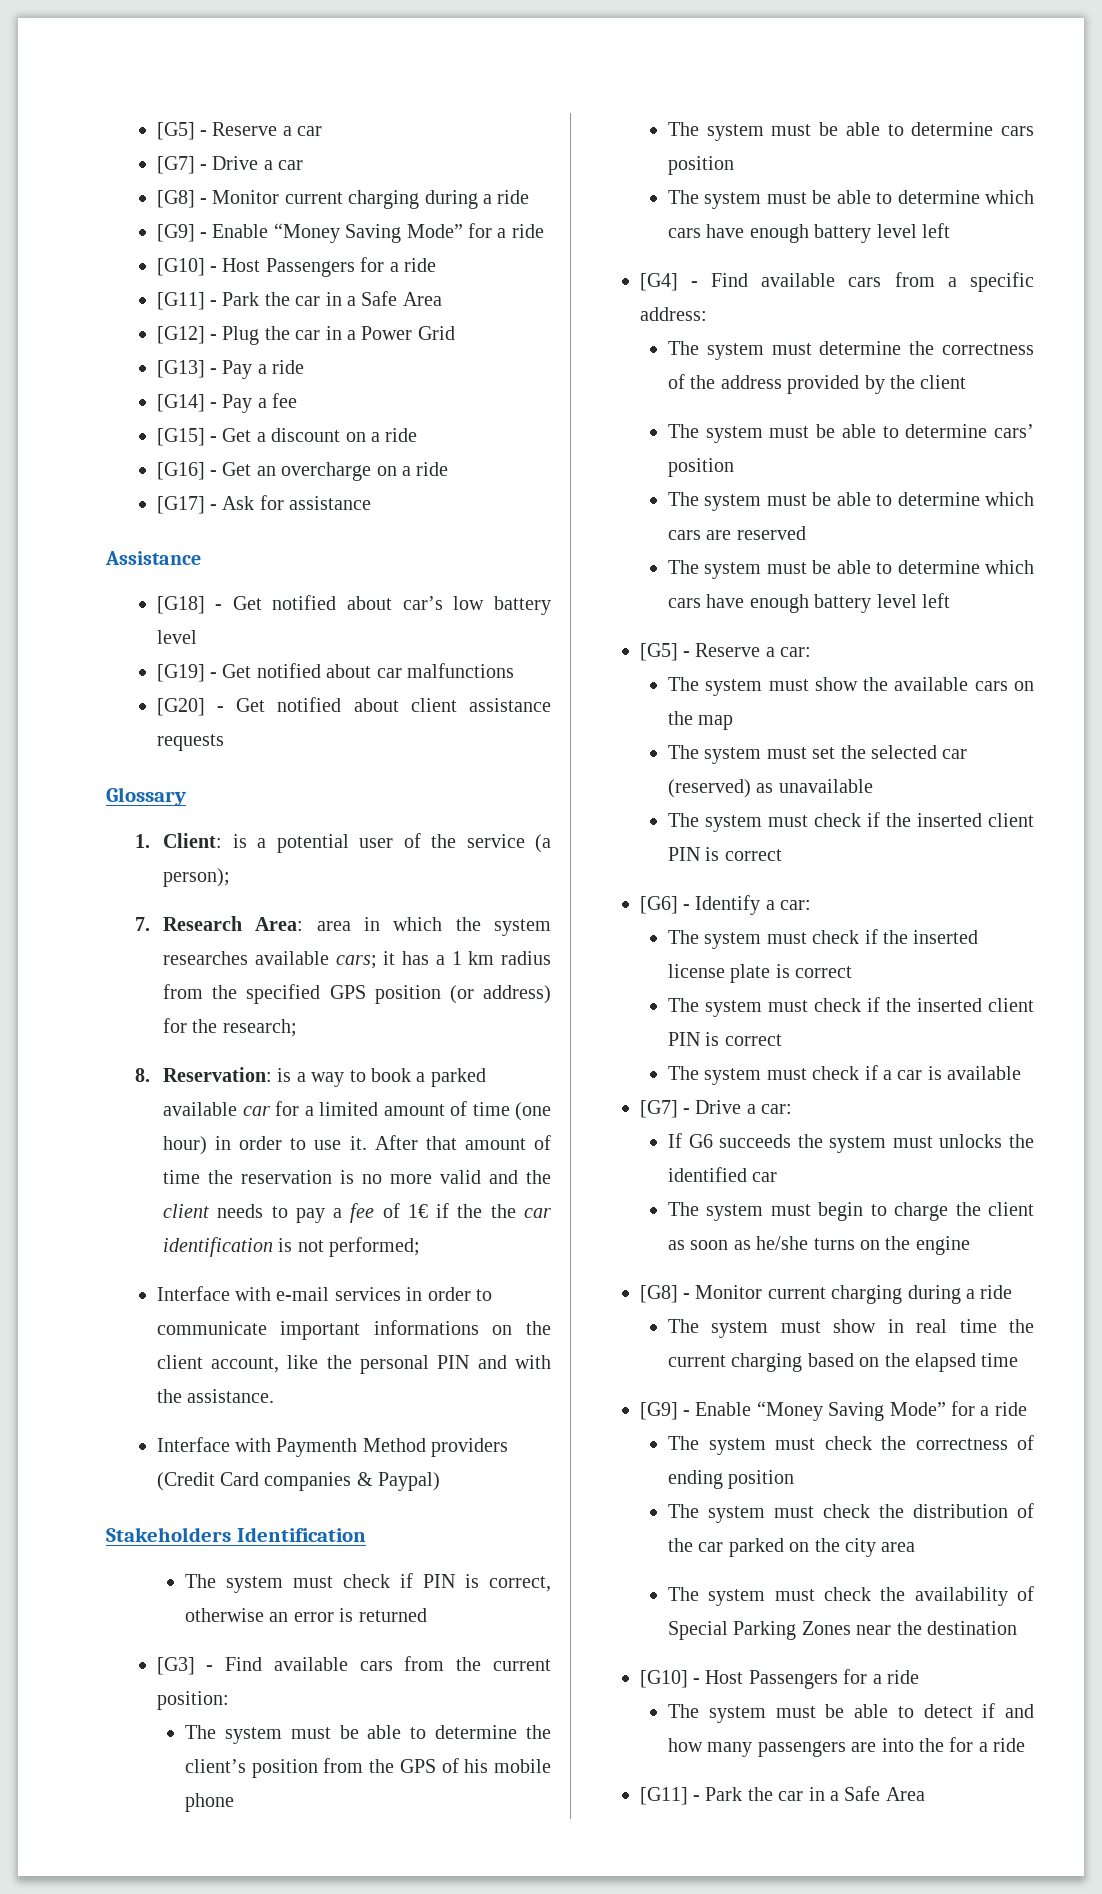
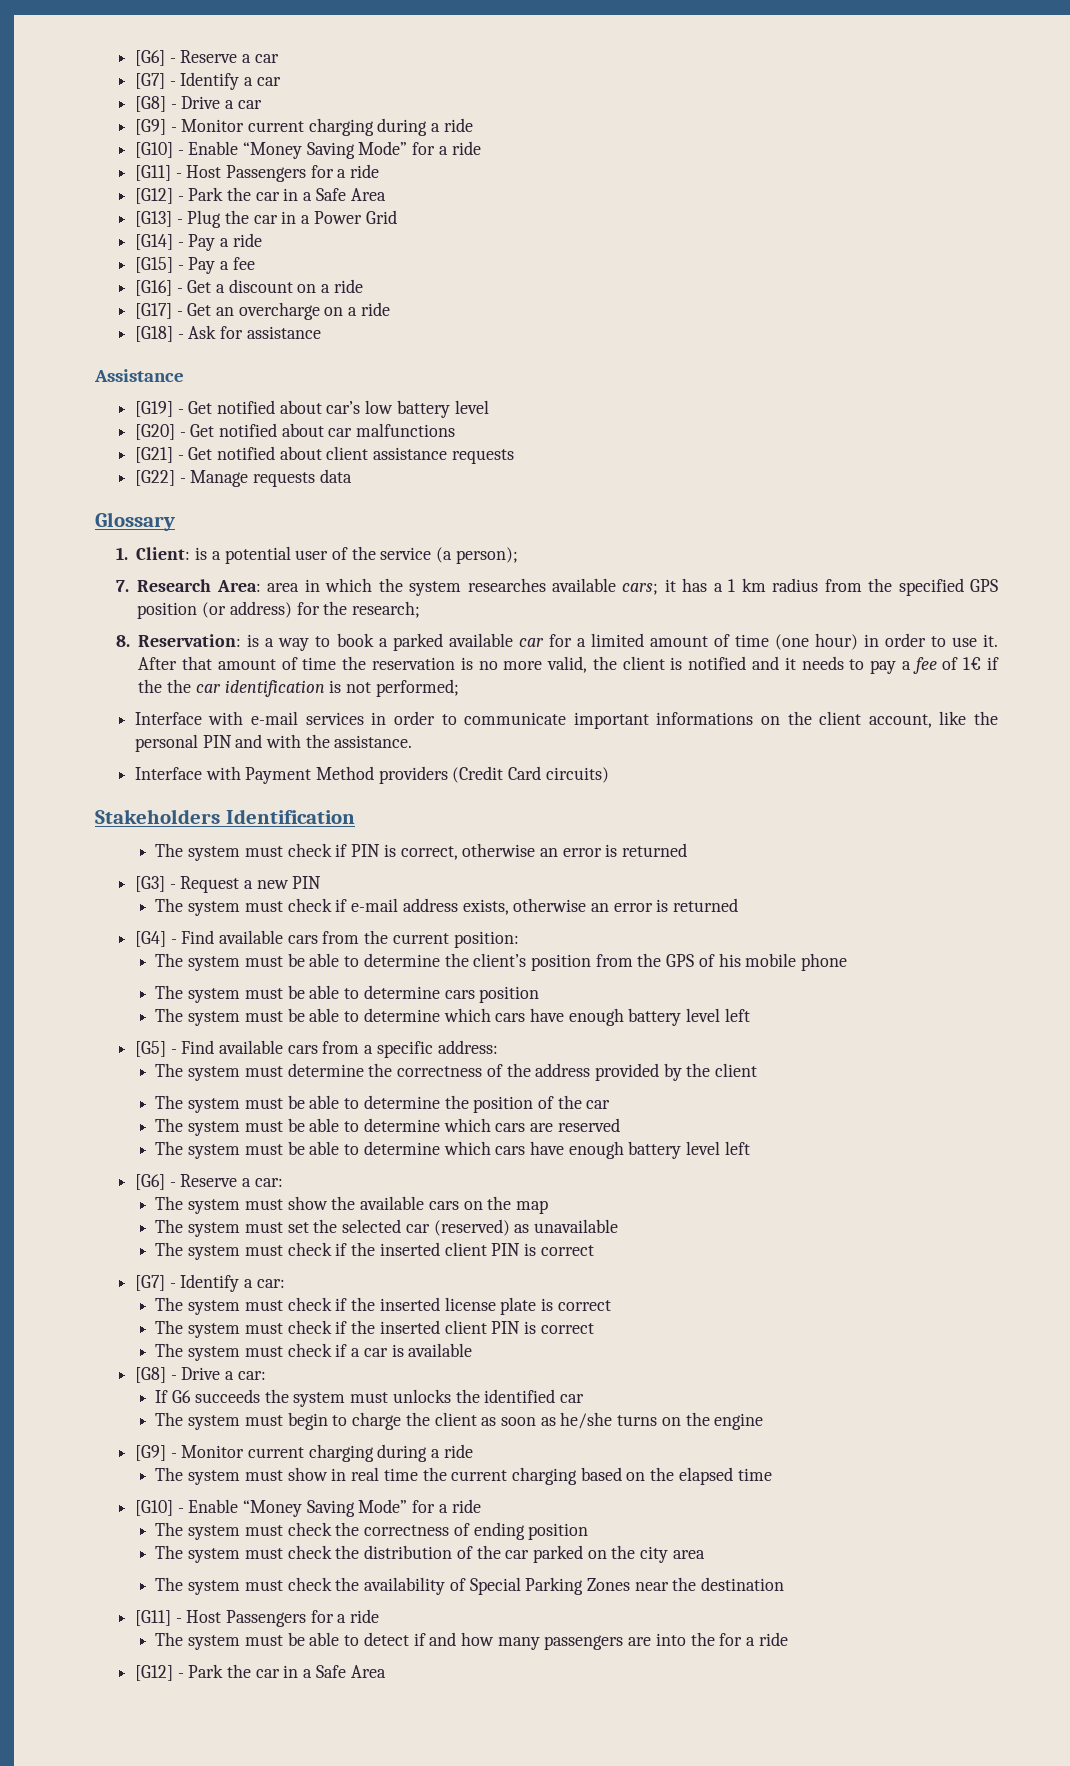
- [G5] - Reserve a car
+ [G6] - Reserve a car
- [G7] - Drive a car
- [G8] - Monitor current charging during a ride
- [G9] - Enable “Money Saving Mode” for a ride
- [G10] - Host Passengers for a ride
- [G11] - Park the car in a Safe Area
+ [G7] - Identify a car
+ [G8] - Drive a car
+ [G9] - Monitor current charging during a ride
+ [G10] - Enable “Money Saving Mode” for a ride
+ [G11] - Host Passengers for a ride
+ [G12] - Park the car in a Safe Area
- [G12] - Plug the car in a Power Grid
+ [G13] - Plug the car in a Power Grid
- [G13] - Pay a ride
+ [G14] - Pay a ride
- [G14] - Pay a fee
+ [G15] - Pay a fee
- [G15] - Get a discount on a ride
+ [G16] - Get a discount on a ride
- [G16] - Get an overcharge on a ride
+ [G17] - Get an overcharge on a ride
- [G17] - Ask for assistance
+ [G18] - Ask for assistance
- [G18] - Get notified about car’s low battery level
+ [G19] - Get notified about car’s low battery level
- [G19] - Get notified about car malfunctions
+ [G20] - Get notified about car malfunctions
- [G20] - Get notified about client assistance requests
+ [G21] - Get notified about client assistance requests
+ [G22] - Manage requests data
- After that amount of time the reservation is no more valid and the client needs to pay a fee of 1€ if the the car identification is not performed;
+ After that amount of time the reservation is no more valid, the client is notified and it needs to pay a fee of 1€ if the the car identification is not performed;
- Interface with Paymenth Method providers (Credit Card companies & Paypal)
+ Interface with Payment Method providers (Credit Card circuits)
- [G3] - Find available cars from the current position:
+ [G3] - Request a new PIN
+ The system must check if e-mail address exists, otherwise an error is returned
+ [G4] - Find available cars from the current position:
- [G4] - Find available cars from a specific address:
+ [G5] - Find available cars from a specific address:
- The system must be able to determine cars’ position
+ The system must be able to determine the position of the car
- [G5] - Reserve a car:
+ [G6] - Reserve a car:
- [G6] - Identify a car:
+ [G7] - Identify a car:
- [G7] - Drive a car:
+ [G8] - Drive a car:
  The system must begin to charge the client as soon as he/she turns on the engine
- [G8] - Monitor current charging during a ride
+ [G9] - Monitor current charging during a ride
  The system must show in real time the current charging based on the elapsed time
- [G9] - Enable “Money Saving Mode” for a ride
+ [G10] - Enable “Money Saving Mode” for a ride
  The system must check the availability of Special Parking Zones near the destination
- [G10] - Host Passengers for a ride
+ [G11] - Host Passengers for a ride
  The system must be able to detect if and how many passengers are into the for a ride
- [G11] - Park the car in a Safe Area
+ [G12] - Park the car in a Safe Area

